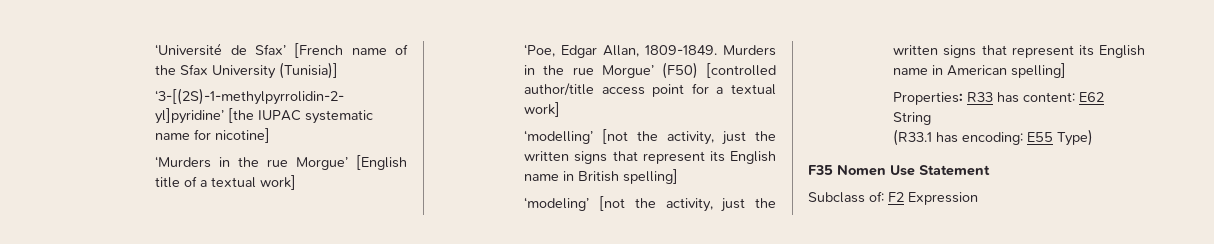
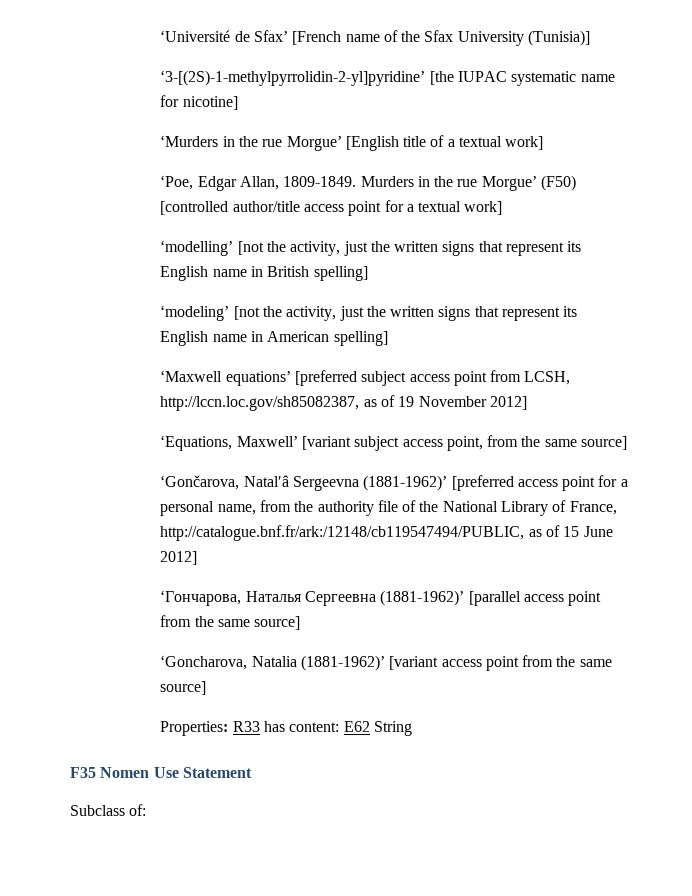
+ ‘Maxwell equations’ [preferred subject access point from LCSH, http://lccn.loc.gov/sh85082387, as of 19 November 2012]
+ ‘Equations, Maxwell’ [variant subject access point, from the same source]
+ ‘Gončarova, Natalʹâ Sergeevna (1881-1962)’ [preferred access point for a personal name, from the authority file of the National Library of France, http://catalogue.bnf.fr/ark:/12148/cb119547494/PUBLIC, as of 15 June 2012]
+ ‘Гончарова, Наталья Сергеевна (1881-1962)’ [parallel access point from the same source]
+ ‘Goncharova, Natalia (1881-1962)’ [variant access point from the same source]
- (R33.1 has encoding: E55 Type)
- Subclass of: F2 Expression
+ Subclass of:

